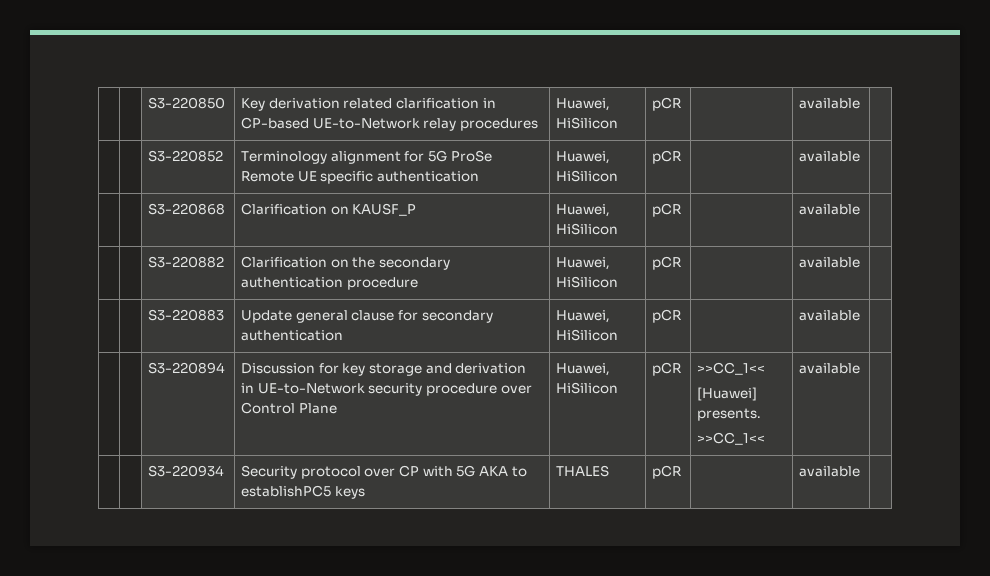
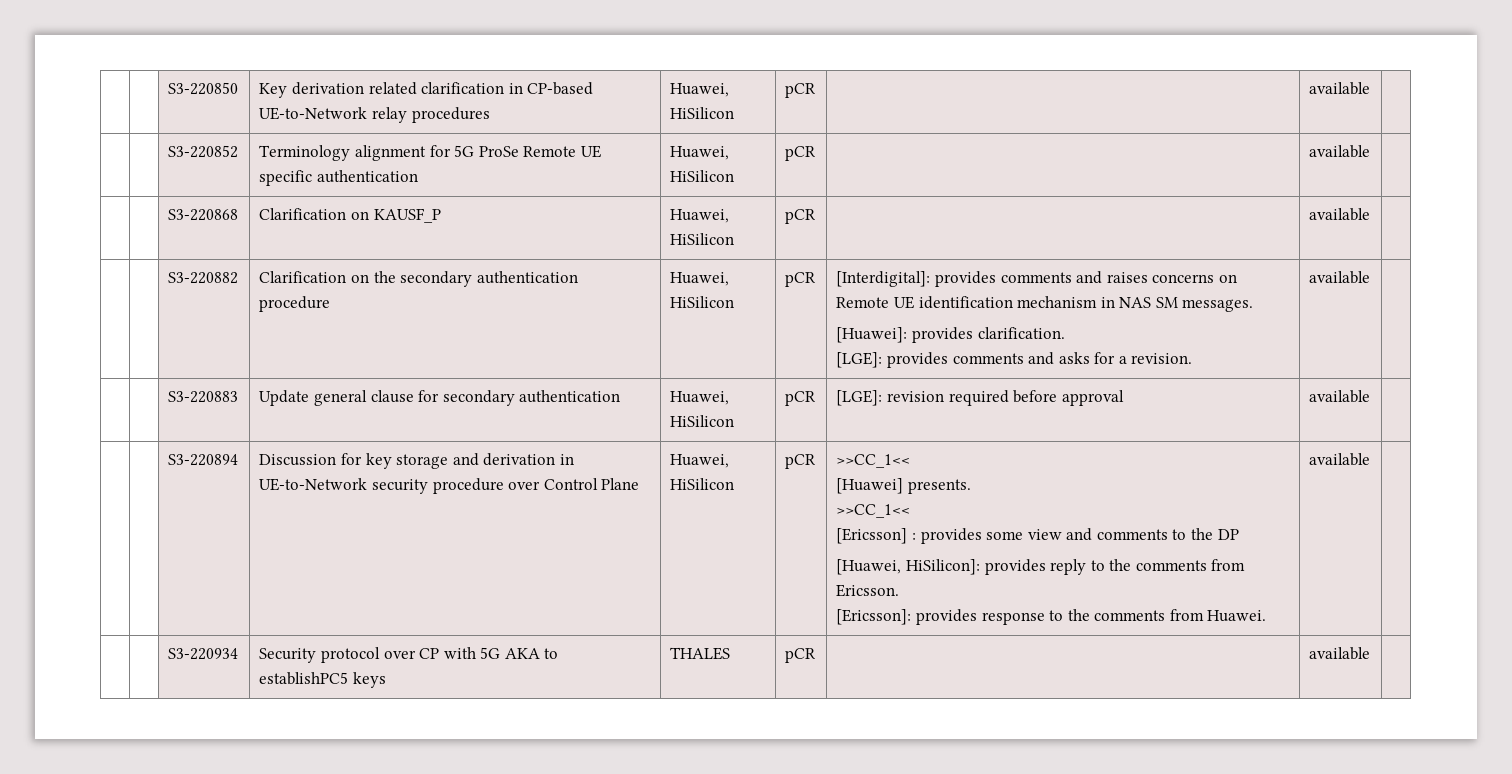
- | | S3-220882 | Clarification on the secondary authentication procedure | Huawei, HiSilicon | pCR | | available |
+ | | S3-220882 | Clarification on the secondary authentication procedure | Huawei, HiSilicon | pCR | [Interdigital]: provides comments and raises concerns on Remote UE identification mechanism in NAS SM messages.
+ [Huawei]: provides clarification.
+ [LGE]: provides comments and asks for a revision. | available |
- | | S3-220883 | Update general clause for secondary authentication | Huawei, HiSilicon | pCR | | available |
+ | | S3-220883 | Update general clause for secondary authentication | Huawei, HiSilicon | pCR | [LGE]: revision required before approval | available |
+ [Ericsson] : provides some view and comments to the DP
+ [Huawei, HiSilicon]: provides reply to the comments from Ericsson.
+ [Ericsson]: provides response to the comments from Huawei.

